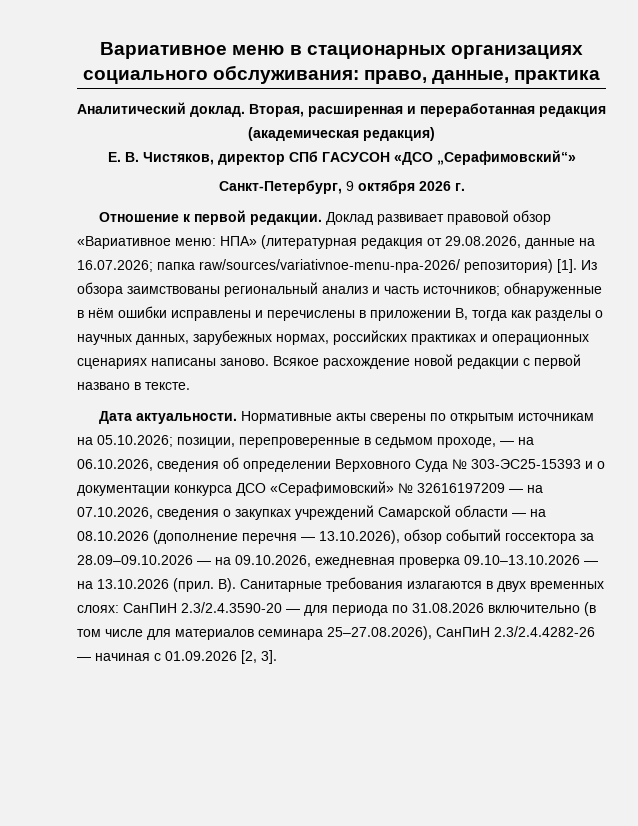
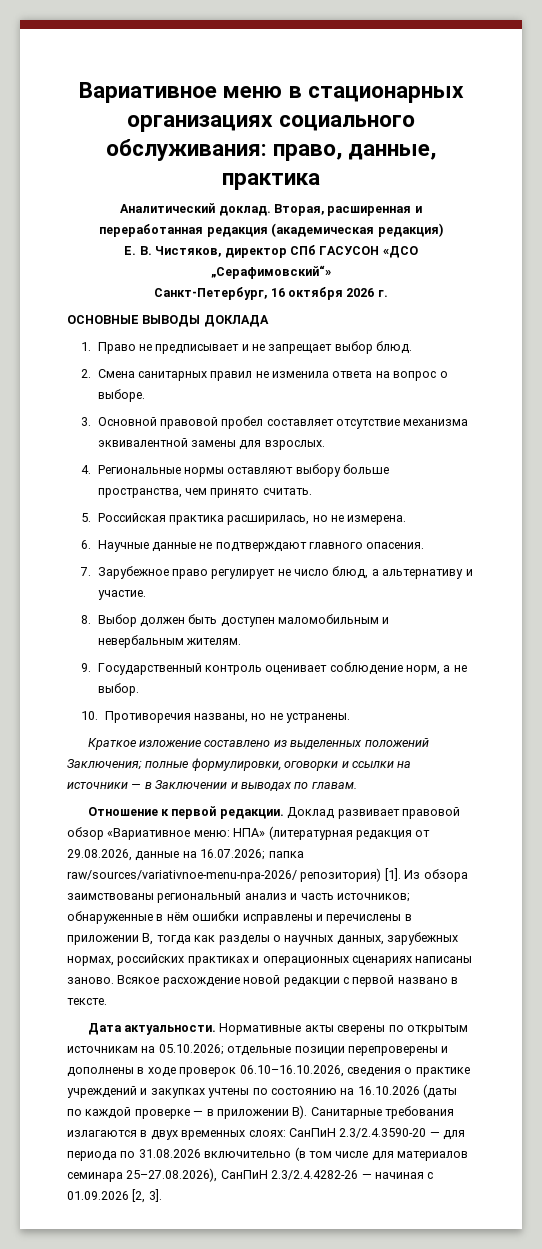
- Санкт-Петербург, 9 октября 2026 г.
+ Санкт-Петербург, 16 октября 2026 г.
+ ОСНОВНЫЕ ВЫВОДЫ ДОКЛАДА
+ 1. Право не предписывает и не запрещает выбор блюд.
+ 2. Смена санитарных правил не изменила ответа на вопрос о выборе.
+ 3. Основной правовой пробел составляет отсутствие механизма эквивалентной замены для взрослых.
+ 4. Региональные нормы оставляют выбору больше пространства, чем принято считать.
+ 5. Российская практика расширилась, но не измерена.
+ 6. Научные данные не подтверждают главного опасения.
+ 7. Зарубежное право регулирует не число блюд, а альтернативу и участие.
+ 8. Выбор должен быть доступен маломобильным и невербальным жителям.
+ 9. Государственный контроль оценивает соблюдение норм, а не выбор.
+ 10. Противоречия названы, но не устранены.
+ Краткое изложение составлено из выделенных положений Заключения; полные формулировки, оговорки и ссылки на источники — в Заключении и выводах по главам.
- Нормативные акты сверены по открытым источникам на 05.10.2026; позиции, перепроверенные в седьмом проходе, — на 06.10.2026, сведения об определении Верховного Суда № 303-ЭС25-15393 и о документации конкурса ДСО «Серафимовский» № 32616197209 — на 07.10.2026, сведения о закупках учреждений Самарской области — на 08.10.2026 (дополнение перечня — 13.10.2026), обзор событий госсектора за 28.09–09.10.2026 — на 09.10.2026, ежедневная проверка 09.10–13.10.2026 — на 13.10.2026 (прил. В). Санитарные требования излагаются в двух временных слоях: СанПиН 2.3/2.4.3590-20 — для периода по 31.08.2026 включительно (в том числе для материалов семинара 25–27.08.2026), СанПиН 2.3/2.4.4282-26 — начиная с 01.09.2026 [2, 3].
+ Нормативные акты сверены по открытым источникам на 05.10.2026; отдельные позиции перепроверены и дополнены в ходе проверок 06.10–16.10.2026, сведения о практике учреждений и закупках учтены по состоянию на 16.10.2026 (даты по каждой проверке — в приложении В). Санитарные требования излагаются в двух временных слоях: СанПиН 2.3/2.4.3590-20 — для периода по 31.08.2026 включительно (в том числе для материалов семинара 25–27.08.2026), СанПиН 2.3/2.4.4282-26 — начиная с 01.09.2026 [2, 3].

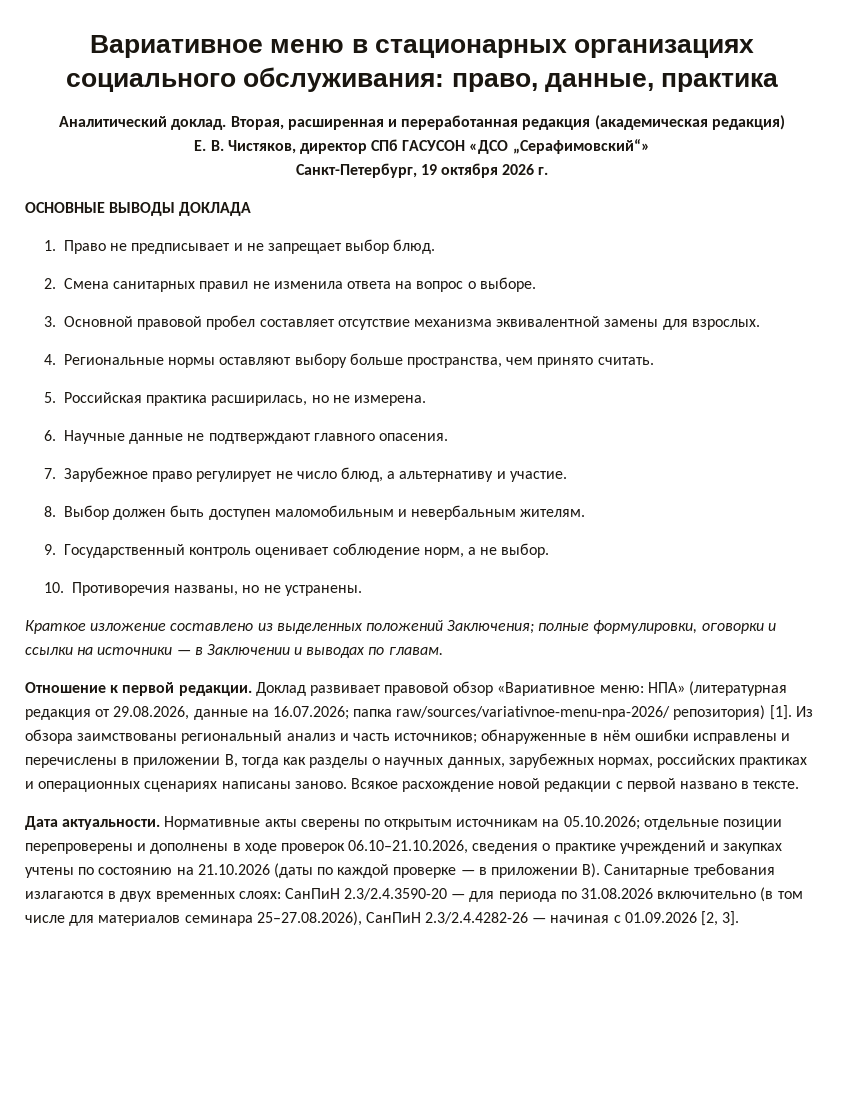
- Санкт-Петербург, 16 октября 2026 г.
+ Санкт-Петербург, 19 октября 2026 г.
- отдельные позиции перепроверены и дополнены в ходе проверок 06.10–16.10.2026, сведения о практике учреждений и закупках учтены по состоянию на 16.10.2026 (даты по каждой проверке — в приложении В). Санитарные требования излагаются в двух временных слоях:
+ отдельные позиции перепроверены и дополнены в ходе проверок 06.10–21.10.2026, сведения о практике учреждений и закупках учтены по состоянию на 21.10.2026 (даты по каждой проверке — в приложении В). Санитарные требования излагаются в двух временных слоях:

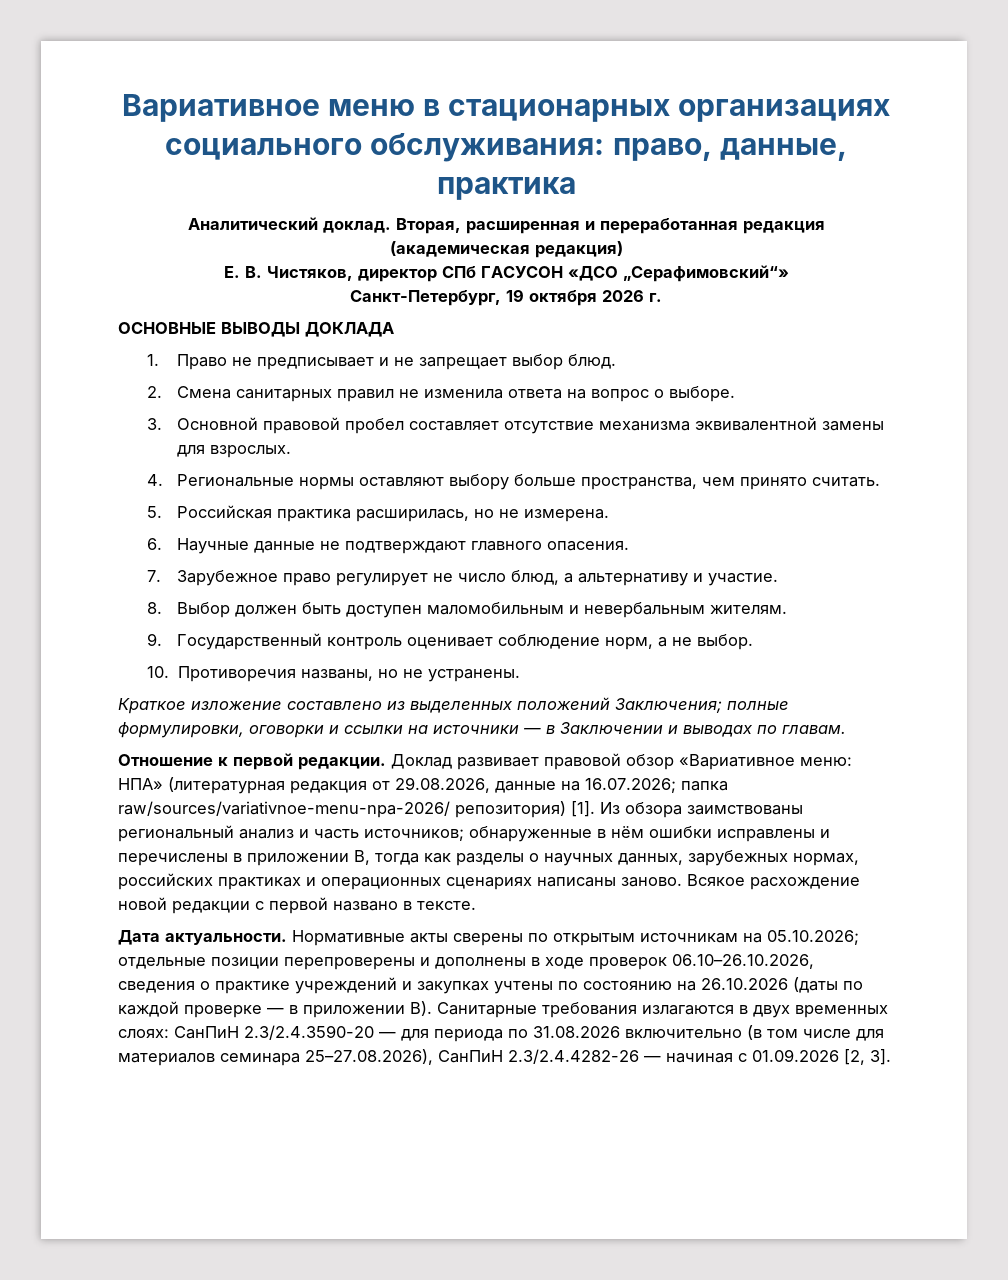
- отдельные позиции перепроверены и дополнены в ходе проверок 06.10–21.10.2026, сведения о практике учреждений и закупках учтены по состоянию на 21.10.2026 (даты по каждой проверке — в приложении В). Санитарные требования излагаются в двух временных слоях:
+ отдельные позиции перепроверены и дополнены в ходе проверок 06.10–26.10.2026, сведения о практике учреждений и закупках учтены по состоянию на 26.10.2026 (даты по каждой проверке — в приложении В). Санитарные требования излагаются в двух временных слоях:

